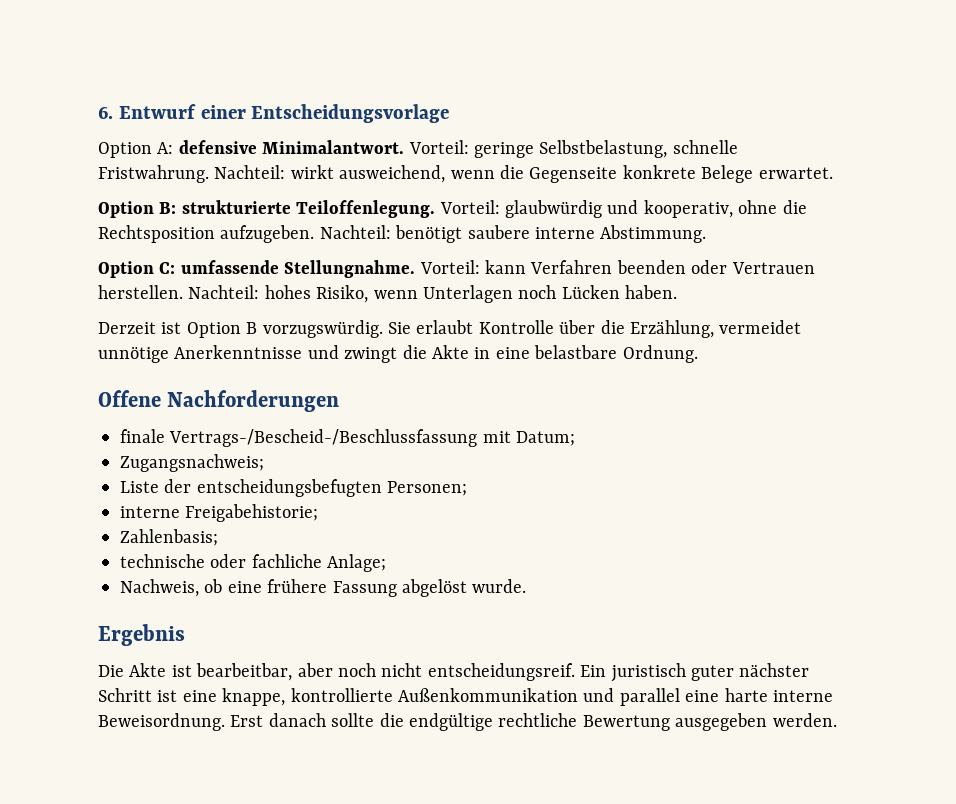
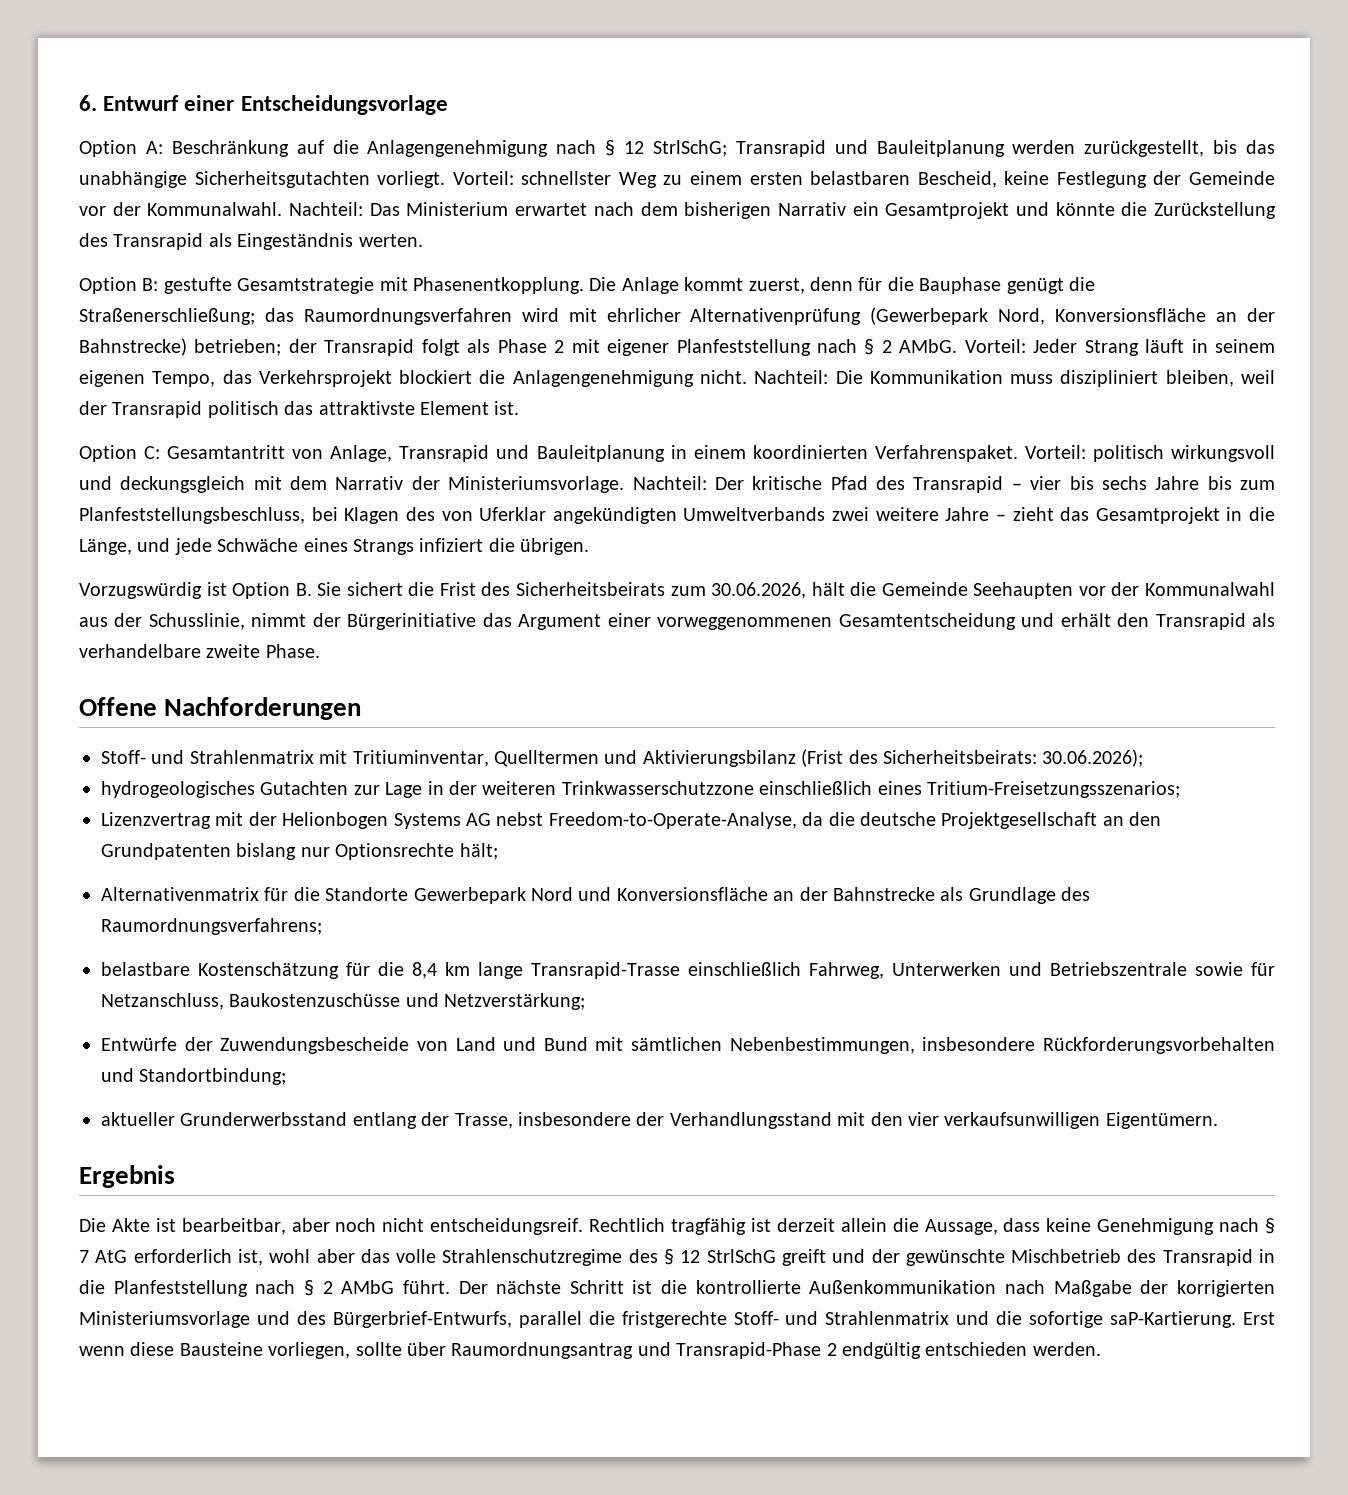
- Option A: defensive Minimalantwort. Vorteil: geringe Selbstbelastung, schnelle Fristwahrung. Nachteil: wirkt ausweichend, wenn die Gegenseite konkrete Belege erwartet.
- Option B: strukturierte Teiloffenlegung. Vorteil: glaubwürdig und kooperativ, ohne die Rechtsposition aufzugeben. Nachteil: benötigt saubere interne Abstimmung.
- Option C: umfassende Stellungnahme. Vorteil: kann Verfahren beenden oder Vertrauen herstellen. Nachteil: hohes Risiko, wenn Unterlagen noch Lücken haben.
- Derzeit ist Option B vorzugswürdig. Sie erlaubt Kontrolle über die Erzählung, vermeidet unnötige Anerkenntnisse und zwingt die Akte in eine belastbare Ordnung.
+ Option A: Beschränkung auf die Anlagengenehmigung nach § 12 StrlSchG; Transrapid und Bauleitplanung werden zurückgestellt, bis das unabhängige Sicherheitsgutachten vorliegt. Vorteil: schnellster Weg zu einem ersten belastbaren Bescheid, keine Festlegung der Gemeinde vor der Kommunalwahl. Nachteil: Das Ministerium erwartet nach dem bisherigen Narrativ ein Gesamtprojekt und könnte die Zurückstellung des Transrapid als Eingeständnis werten.
+ Option B: gestufte Gesamtstrategie mit Phasenentkopplung. Die Anlage kommt zuerst, denn für die Bauphase genügt die Straßenerschließung; das Raumordnungsverfahren wird mit ehrlicher Alternativenprüfung (Gewerbepark Nord, Konversionsfläche an der Bahnstrecke) betrieben; der Transrapid folgt als Phase 2 mit eigener Planfeststellung nach § 2 AMbG. Vorteil: Jeder Strang läuft in seinem eigenen Tempo, das Verkehrsprojekt blockiert die Anlagengenehmigung nicht. Nachteil: Die Kommunikation muss diszipliniert bleiben, weil der Transrapid politisch das attraktivste Element ist.
+ Option C: Gesamtantritt von Anlage, Transrapid und Bauleitplanung in einem koordinierten Verfahrenspaket. Vorteil: politisch wirkungsvoll und deckungsgleich mit dem Narrativ der Ministeriumsvorlage. Nachteil: Der kritische Pfad des Transrapid – vier bis sechs Jahre bis zum Planfeststellungsbeschluss, bei Klagen des von Uferklar angekündigten Umweltverbands zwei weitere Jahre – zieht das Gesamtprojekt in die Länge, und jede Schwäche eines Strangs infiziert die übrigen.
+ Vorzugswürdig ist Option B. Sie sichert die Frist des Sicherheitsbeirats zum 30.06.2026, hält die Gemeinde Seehaupten vor der Kommunalwahl aus der Schusslinie, nimmt der Bürgerinitiative das Argument einer vorweggenommenen Gesamtentscheidung und erhält den Transrapid als verhandelbare zweite Phase.
  Offene Nachforderungen
- finale Vertrags-/Bescheid-/Beschlussfassung mit Datum;
- Zugangsnachweis;
- Liste der entscheidungsbefugten Personen;
- interne Freigabehistorie;
- Zahlenbasis;
- technische oder fachliche Anlage;
- Nachweis, ob eine frühere Fassung abgelöst wurde.
+ Stoff- und Strahlenmatrix mit Tritiuminventar, Quelltermen und Aktivierungsbilanz (Frist des Sicherheitsbeirats: 30.06.2026);
+ hydrogeologisches Gutachten zur Lage in der weiteren Trinkwasserschutzzone einschließlich eines Tritium-Freisetzungsszenarios;
+ Lizenzvertrag mit der Helionbogen Systems AG nebst Freedom-to-Operate-Analyse, da die deutsche Projektgesellschaft an den Grundpatenten bislang nur Optionsrechte hält;
+ Alternativenmatrix für die Standorte Gewerbepark Nord und Konversionsfläche an der Bahnstrecke als Grundlage des Raumordnungsverfahrens;
+ belastbare Kostenschätzung für die 8,4 km lange Transrapid-Trasse einschließlich Fahrweg, Unterwerken und Betriebszentrale sowie für Netzanschluss, Baukostenzuschüsse und Netzverstärkung;
+ Entwürfe der Zuwendungsbescheide von Land und Bund mit sämtlichen Nebenbestimmungen, insbesondere Rückforderungsvorbehalten und Standortbindung;
+ aktueller Grunderwerbsstand entlang der Trasse, insbesondere der Verhandlungsstand mit den vier verkaufsunwilligen Eigentümern.
- Ein juristisch guter nächster Schritt ist eine knappe, kontrollierte Außenkommunikation und parallel eine harte interne Beweisordnung. Erst danach sollte die endgültige rechtliche Bewertung ausgegeben werden.
+ Rechtlich tragfähig ist derzeit allein die Aussage, dass keine Genehmigung nach § 7 AtG erforderlich ist, wohl aber das volle Strahlenschutzregime des § 12 StrlSchG greift und der gewünschte Mischbetrieb des Transrapid in die Planfeststellung nach § 2 AMbG führt. Der nächste Schritt ist die kontrollierte Außenkommunikation nach Maßgabe der korrigierten Ministeriumsvorlage und des Bürgerbrief-Entwurfs, parallel die fristgerechte Stoff- und Strahlenmatrix und die sofortige saP-Kartierung. Erst wenn diese Bausteine vorliegen, sollte über Raumordnungsantrag und Transrapid-Phase 2 endgültig entschieden werden.

